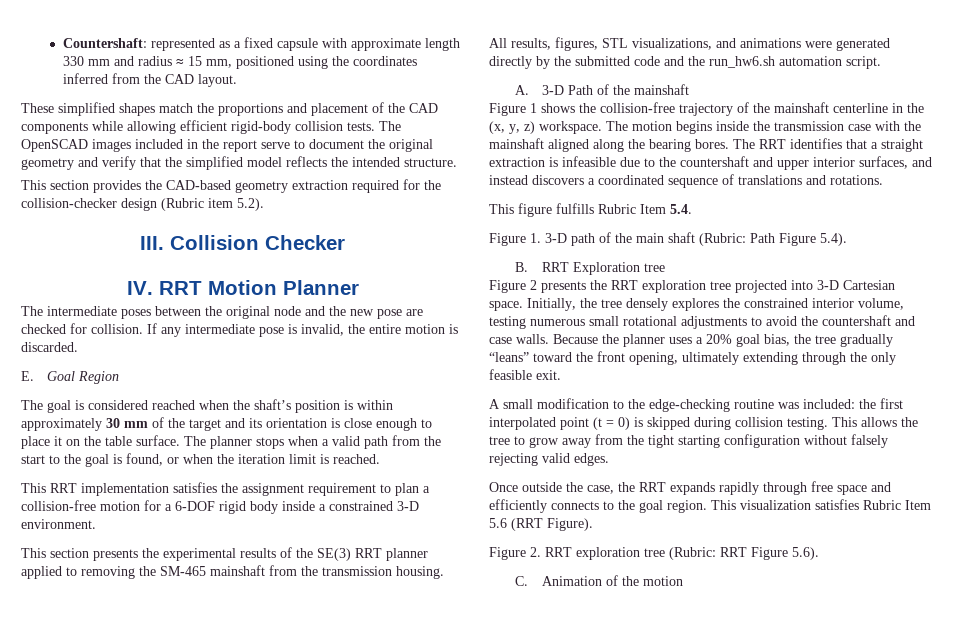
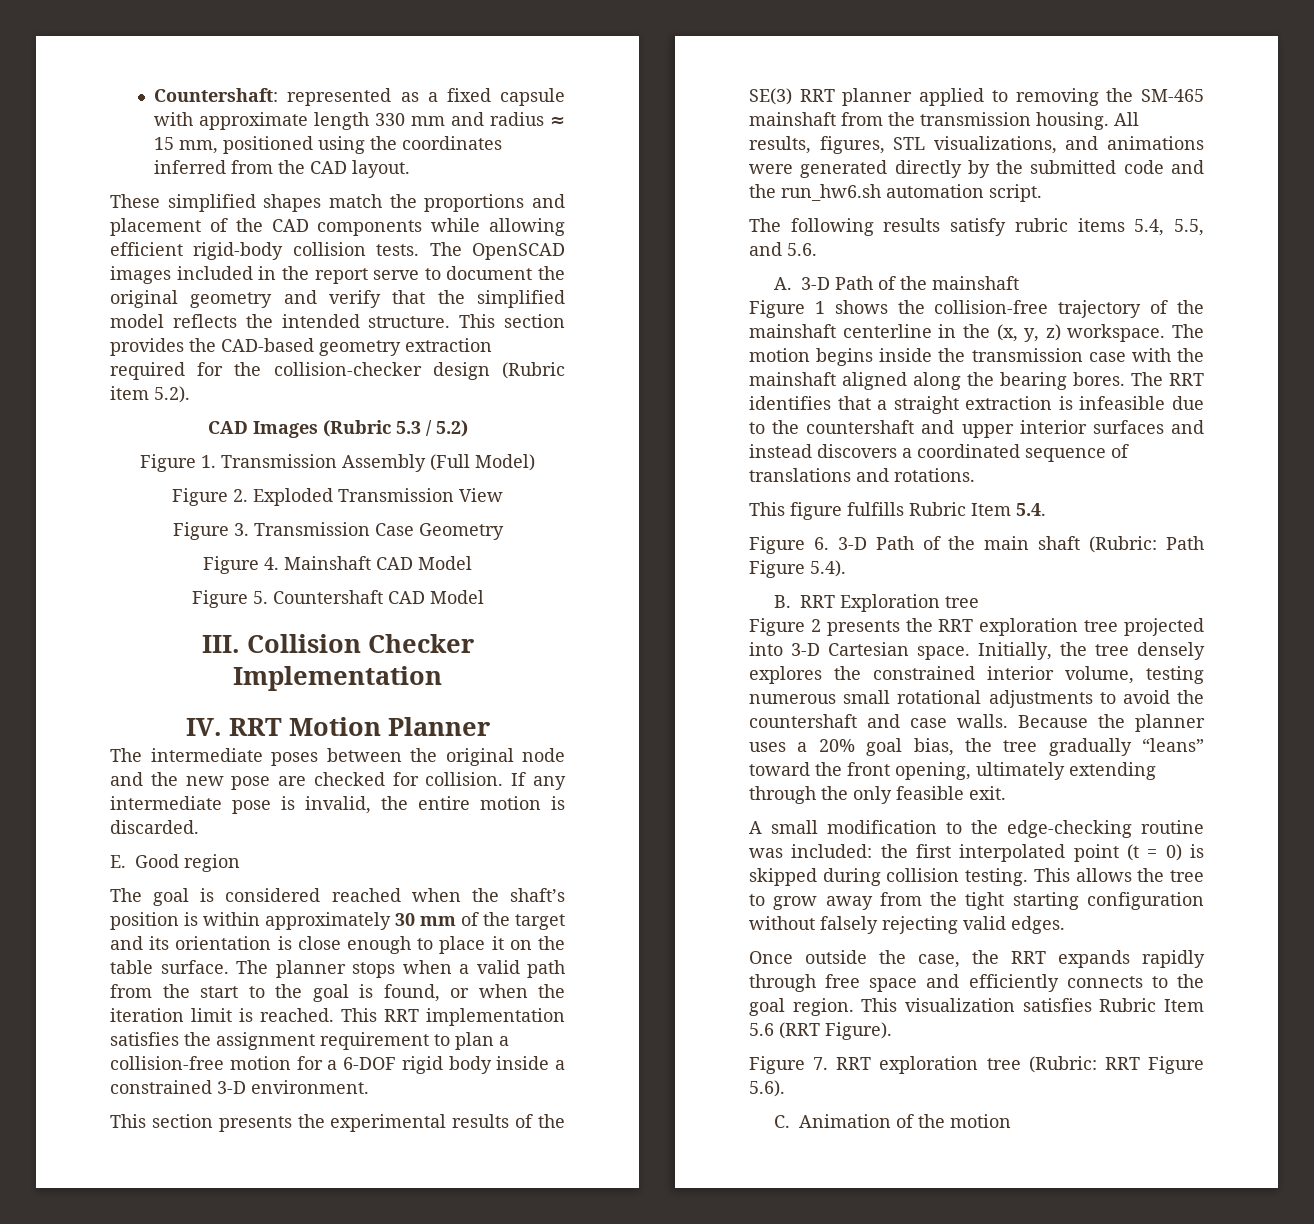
- The OpenSCAD images included in the report serve to document the original geometry and verify that the simplified model reflects the intended structure.
- This section provides the CAD-based geometry extraction required for the collision-checker design (Rubric item 5.2).
+ The OpenSCAD images included in the report serve to document the original geometry and verify that the simplified model reflects the intended structure. This section provides the CAD-based geometry extraction required for the collision-checker design (Rubric item 5.2).
+ CAD Images (Rubric 5.3 / 5.2)
+ Figure 1. Transmission Assembly (Full Model)
+ Figure 2. Exploded Transmission View
+ Figure 3. Transmission Case Geometry
+ Figure 4. Mainshaft CAD Model
+ Figure 5. Countershaft CAD Model
- III. Collision Checker
+ III. Collision Checker Implementation
- E. Goal Region
+ E. Good region
- The planner stops when a valid path from the start to the goal is found, or when the iteration limit is reached.
- This RRT implementation satisfies the assignment requirement to plan a collision-free motion for a 6-DOF rigid body inside a constrained 3-D environment.
+ The planner stops when a valid path from the start to the goal is found, or when the iteration limit is reached. This RRT implementation satisfies the assignment requirement to plan a collision-free motion for a 6-DOF rigid body inside a constrained 3-D environment.
+ The following results satisfy rubric items 5.4, 5.5, and 5.6.
- The RRT identifies that a straight extraction is infeasible due to the countershaft and upper interior surfaces, and instead discovers a coordinated sequence of translations and rotations.
+ The RRT identifies that a straight extraction is infeasible due to the countershaft and upper interior surfaces and instead discovers a coordinated sequence of translations and rotations.
- Figure 1. 3-D path of the main shaft (Rubric: Path Figure 5.4).
+ Figure 6. 3-D Path of the main shaft (Rubric: Path Figure 5.4).
- Figure 2. RRT exploration tree (Rubric: RRT Figure 5.6).
+ Figure 7. RRT exploration tree (Rubric: RRT Figure 5.6).

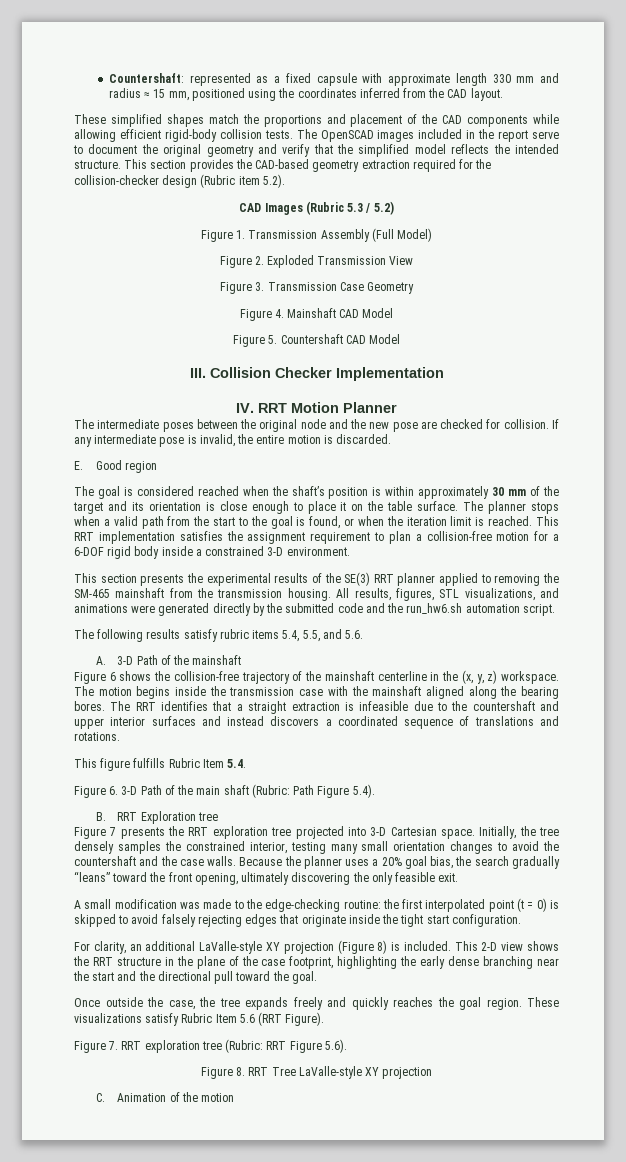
- Figure 1 shows the collision-free trajectory of the mainshaft centerline in the (x, y, z) workspace.
+ Figure 6 shows the collision-free trajectory of the mainshaft centerline in the (x, y, z) workspace.
- Figure 2 presents the RRT exploration tree projected into 3-D Cartesian space.
+ Figure 7 presents the RRT exploration tree projected into 3-D Cartesian space.
- Initially, the tree densely explores the constrained interior volume, testing numerous small rotational adjustments to avoid the countershaft and case walls.
+ Initially, the tree densely samples the constrained interior, testing many small orientation changes to avoid the countershaft and the case walls.
- Because the planner uses a 20% goal bias, the tree gradually “leans” toward the front opening, ultimately extending through the only feasible exit.
+ Because the planner uses a 20% goal bias, the search gradually “leans” toward the front opening, ultimately discovering the only feasible exit.
- A small modification to the edge-checking routine was included: the first interpolated point (t = 0) is skipped during collision testing. This allows the tree to grow away from the tight starting configuration without falsely rejecting valid edges.
+ A small modification was made to the edge-checking routine: the first interpolated point (t = 0) is skipped to avoid falsely rejecting edges that originate inside the tight start configuration.
+ For clarity, an additional LaValle-style XY projection (Figure 8) is included. This 2-D view shows the RRT structure in the plane of the case footprint, highlighting the early dense branching near the start and the directional pull toward the goal.
- Once outside the case, the RRT expands rapidly through free space and efficiently connects to the goal region. This visualization satisfies Rubric Item 5.6 (RRT Figure).
+ Once outside the case, the tree expands freely and quickly reaches the goal region. These visualizations satisfy Rubric Item 5.6 (RRT Figure).
+ Figure 8. RRT Tree LaValle-style XY projection

